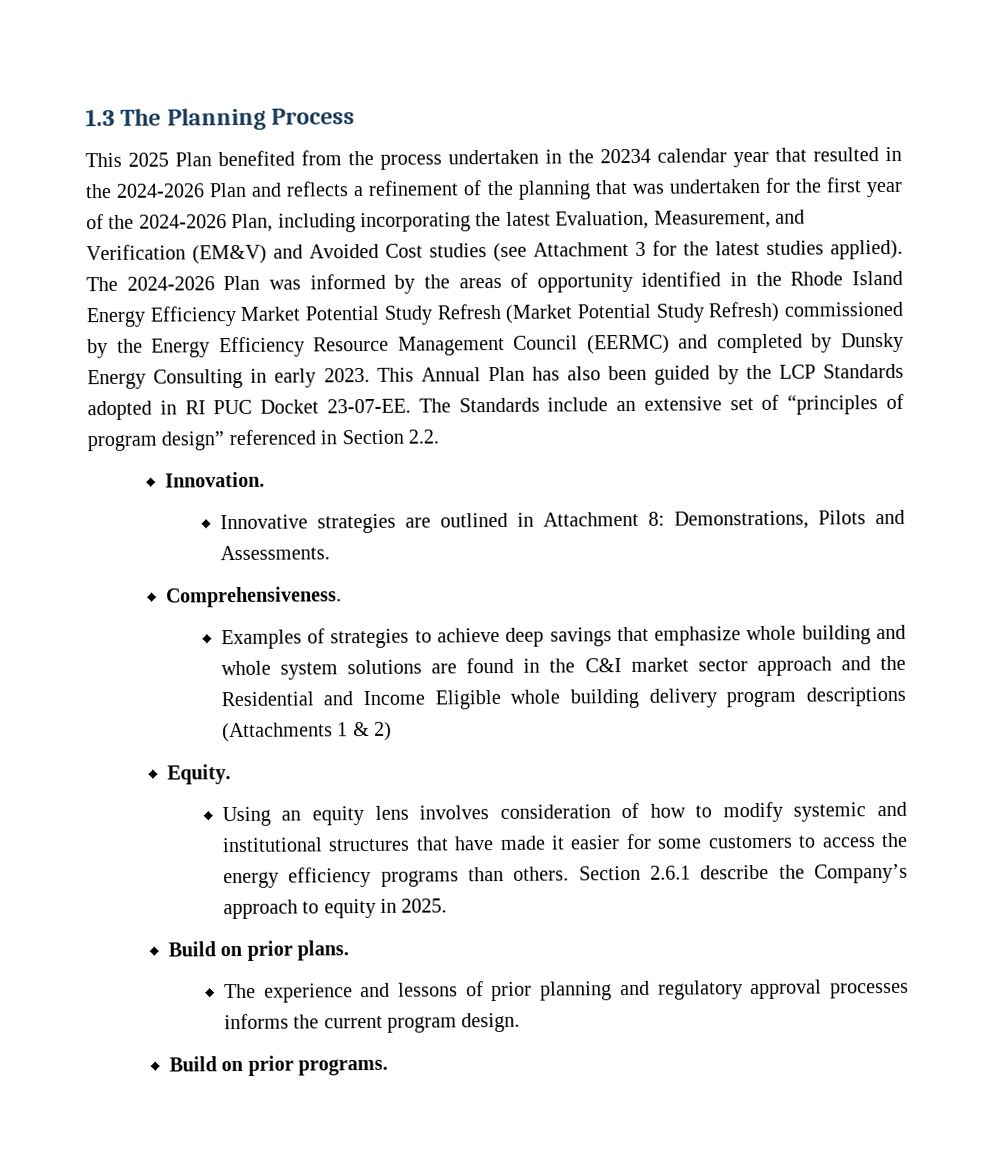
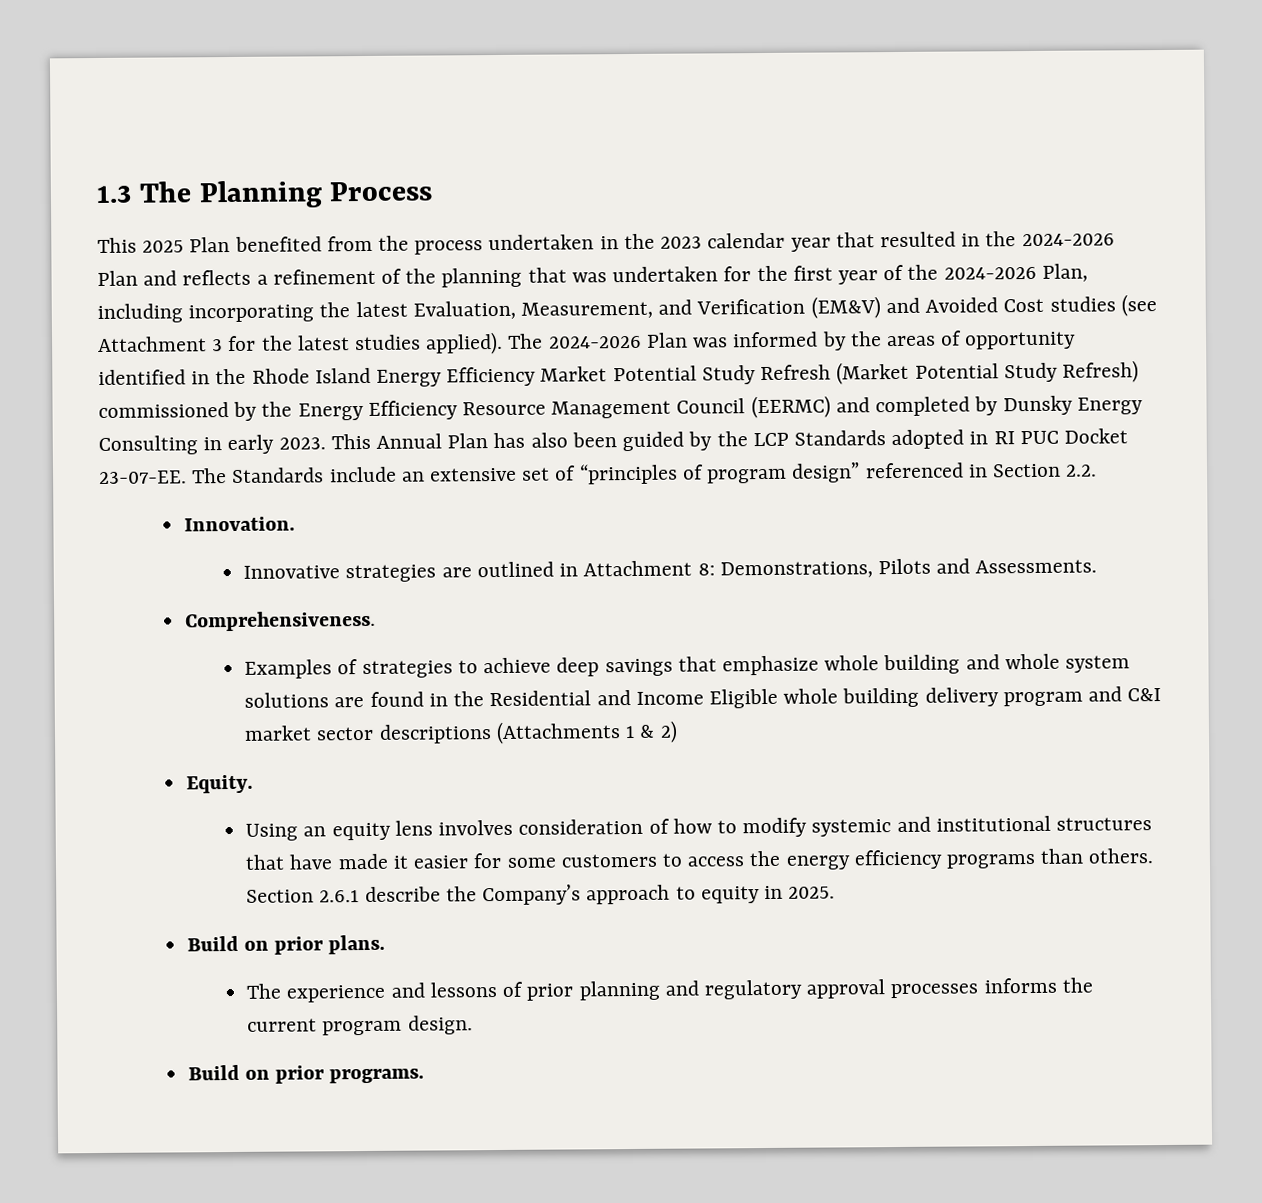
- This 2025 Plan benefited from the process undertaken in the 20234 calendar year that resulted in the 2024-2026 Plan and reflects a refinement of the planning that was undertaken for the first year of the 2024-2026 Plan, including incorporating the latest Evaluation, Measurement, and Verification (EM&V) and Avoided Cost studies (see Attachment 3 for the latest studies applied).
+ This 2025 Plan benefited from the process undertaken in the 2023 calendar year that resulted in the 2024-2026 Plan and reflects a refinement of the planning that was undertaken for the first year of the 2024-2026 Plan, including incorporating the latest Evaluation, Measurement, and Verification (EM&V) and Avoided Cost studies (see Attachment 3 for the latest studies applied).
- Examples of strategies to achieve deep savings that emphasize whole building and whole system solutions are found in the C&I market sector approach and the Residential and Income Eligible whole building delivery program descriptions (Attachments 1 & 2)
+ Examples of strategies to achieve deep savings that emphasize whole building and whole system solutions are found in the Residential and Income Eligible whole building delivery program and C&I market sector descriptions (Attachments 1 & 2)

